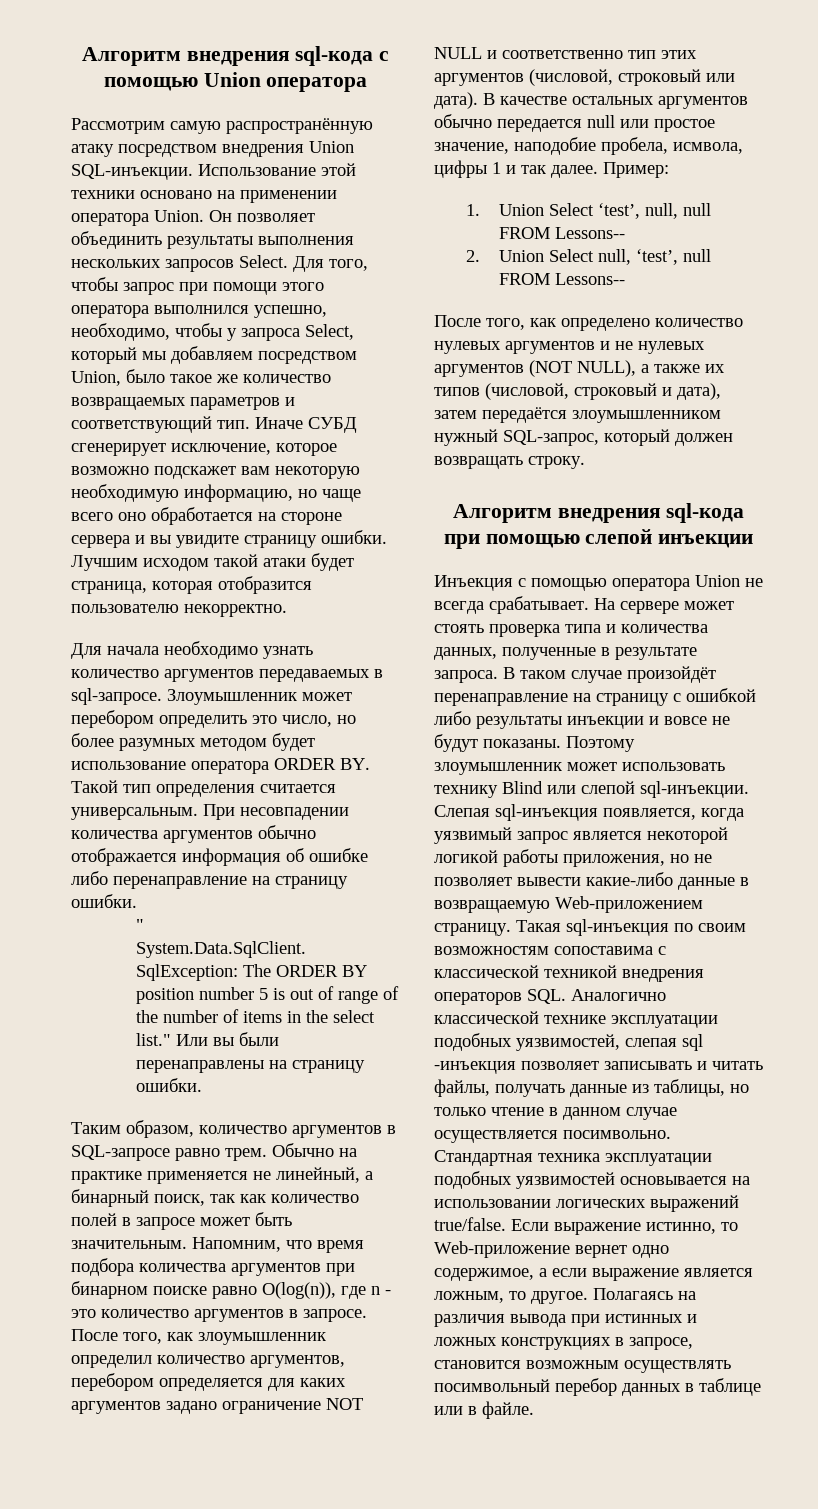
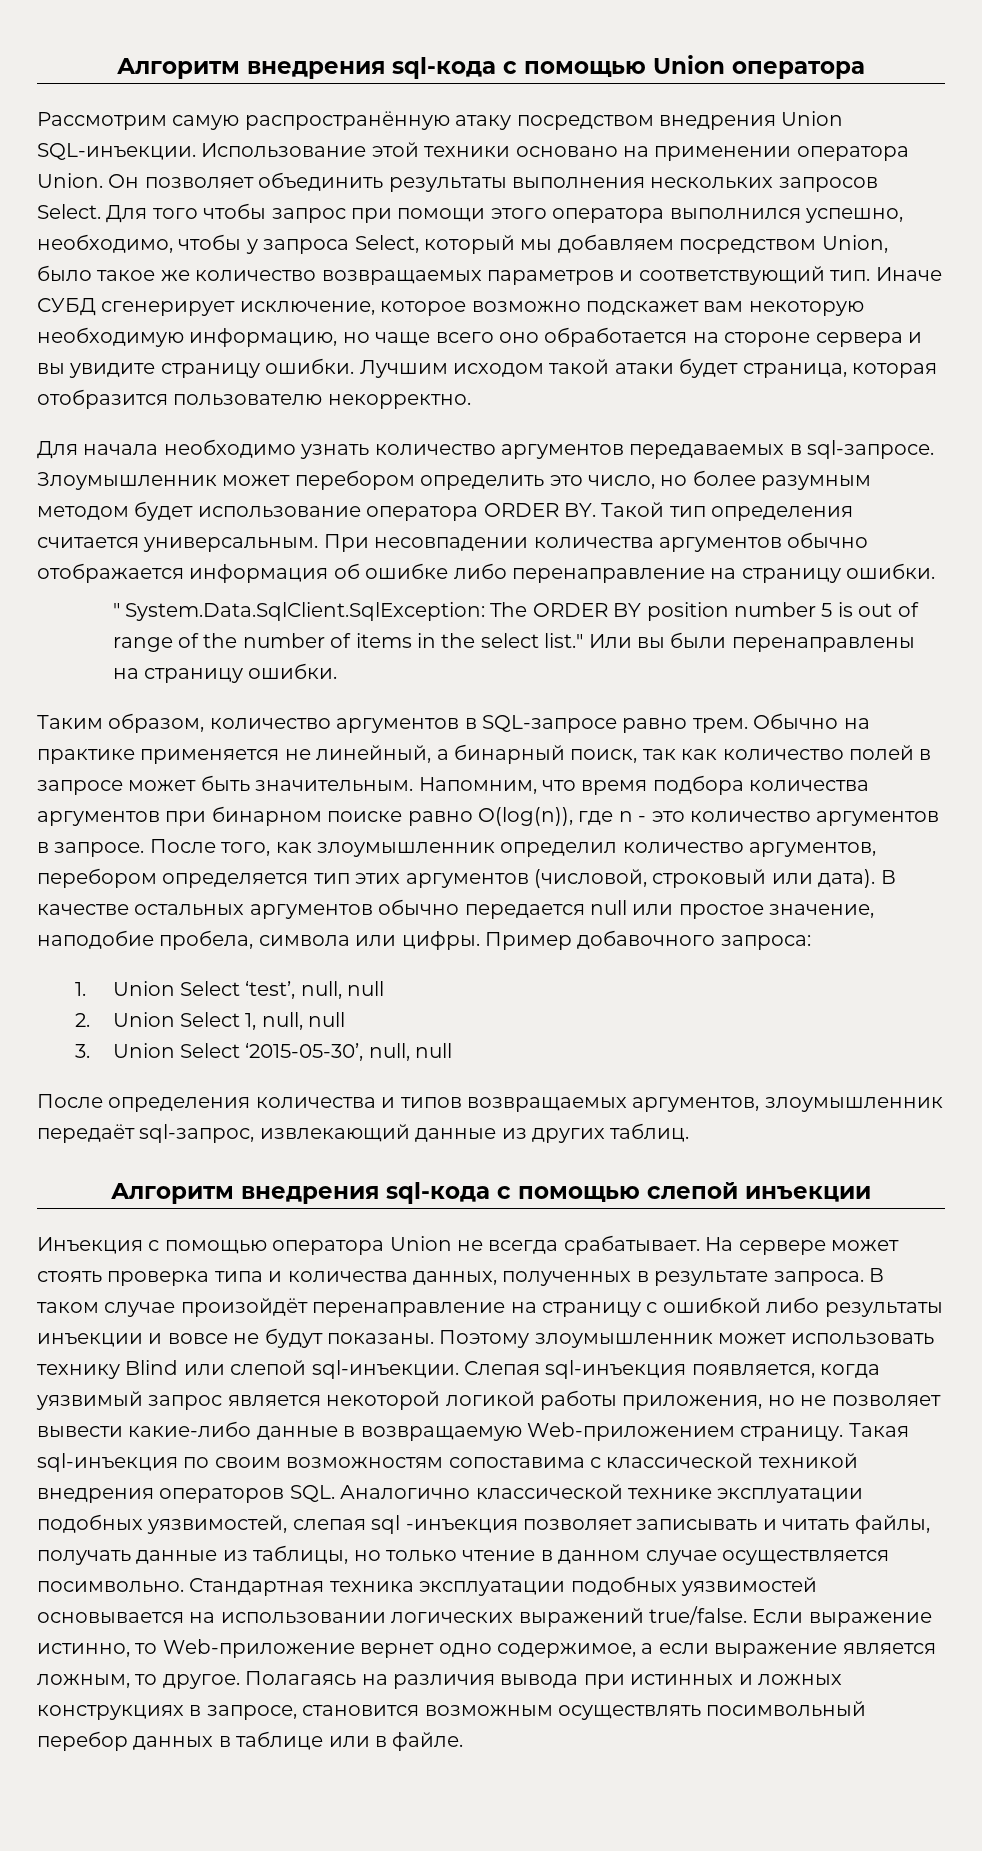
- Для того, чтобы запрос при помощи этого оператора выполнился успешно, необходимо, чтобы у запроса Select, который мы добавляем посредством Union, было такое же количество возвращаемых параметров и соответствующий тип.
+ Для того чтобы запрос при помощи этого оператора выполнился успешно, необходимо, чтобы у запроса Select, который мы добавляем посредством Union, было такое же количество возвращаемых параметров и соответствующий тип.
- Злоумышленник может перебором определить это число, но более разумных методом будет использование оператора ORDER BY. Такой тип определения считается универсальным.
+ Злоумышленник может перебором определить это число, но более разумным методом будет использование оператора ORDER BY. Такой тип определения считается универсальным.
- После того, как злоумышленник определил количество аргументов, перебором определяется для каких аргументов задано ограничение NOT NULL и соответственно тип этих аргументов (числовой, строковый или дата).
+ После того, как злоумышленник определил количество аргументов, перебором определяется тип этих аргументов (числовой, строковый или дата).
- В качестве остальных аргументов обычно передается null или простое значение, наподобие пробела, исмвола, цифры 1 и так далее. Пример:
+ В качестве остальных аргументов обычно передается null или простое значение, наподобие пробела, символа или цифры. Пример добавочного запроса:
- 1. Union Select ‘test’, null, null FROM Lessons--
+ 1. Union Select ‘test’, null, null
- 2. Union Select null, ‘test’, null FROM Lessons--
- После того, как определено количество нулевых аргументов и не нулевых аргументов (NOT NULL), а также их типов (числовой, строковый и дата), затем передаётся злоумышленником нужный SQL-запрос, который должен возвращать строку.
- Алгоритм внедрения sql-кода при помощью слепой инъекции
+ 2. Union Select 1, null, null
+ 3. Union Select ‘2015-05-30’, null, null
+ После определения количества и типов возвращаемых аргументов, злоумышленник передаёт sql-запрос, извлекающий данные из других таблиц.
+ Алгоритм внедрения sql-кода с помощью слепой инъекции
- На сервере может стоять проверка типа и количества данных, полученные в результате запроса.
+ На сервере может стоять проверка типа и количества данных, полученных в результате запроса.

